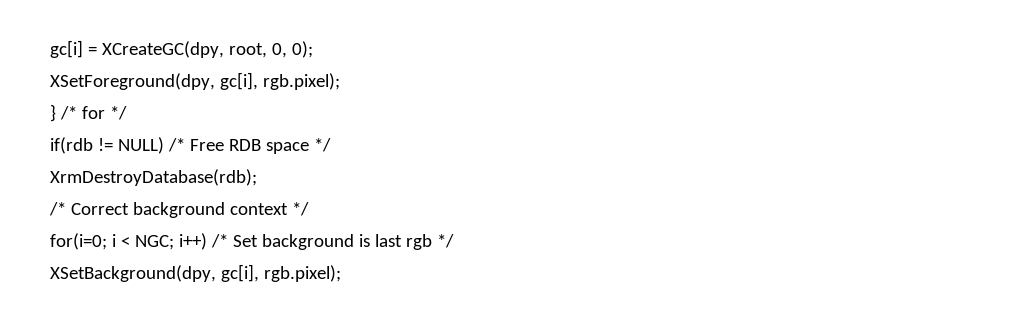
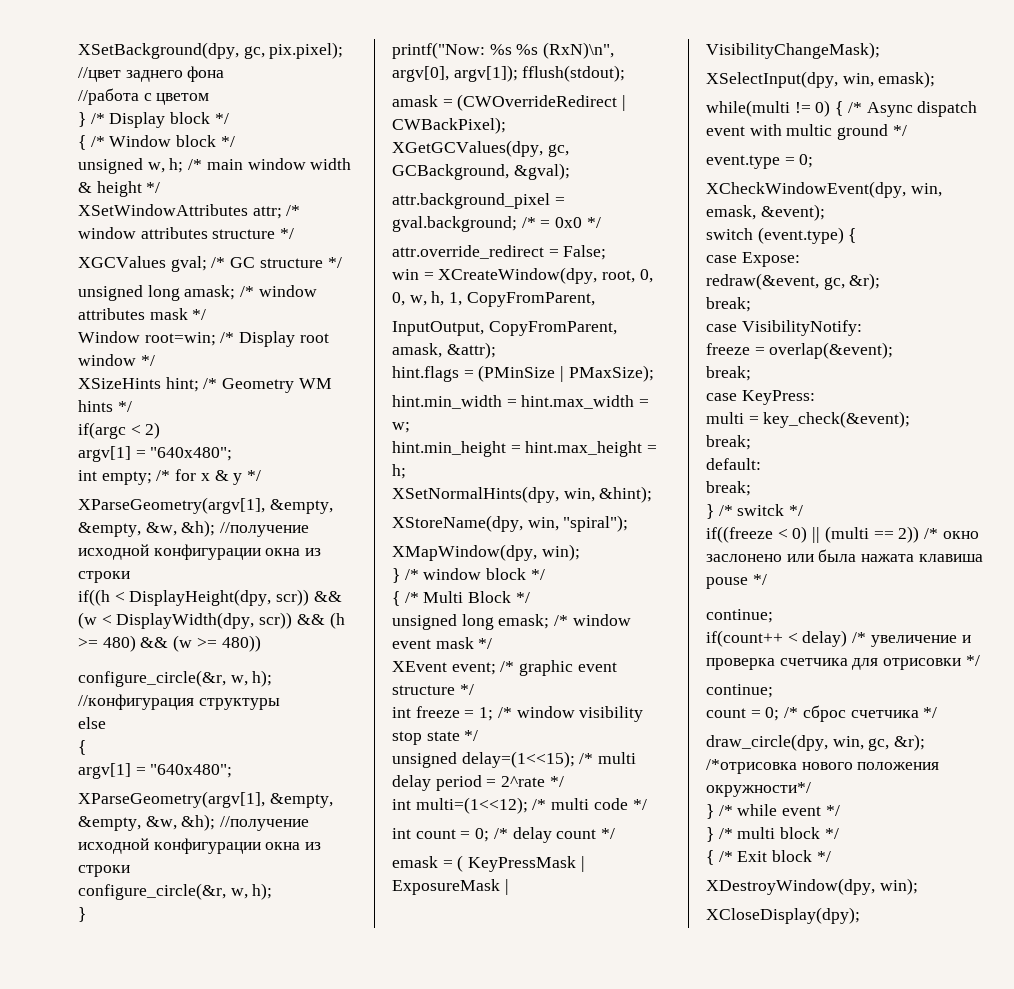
- gc[i] = XCreateGC(dpy, root, 0, 0);
- XSetForeground(dpy, gc[i], rgb.pixel);
- } /* for */
- if(rdb != NULL) /* Free RDB space */
- XrmDestroyDatabase(rdb);
- /* Correct background context */
- for(i=0; i < NGC; i++) /* Set background is last rgb */
- XSetBackground(dpy, gc[i], rgb.pixel);
+ XSetBackground(dpy, gc, pix.pixel); //цвет заднего фона
+ //работа с цветом
+ } /* Display block */
+ { /* Window block */
+ unsigned w, h; /* main window width & height */
+ XSetWindowAttributes attr; /* window attributes structure */
+ XGCValues gval; /* GC structure */
+ unsigned long amask; /* window attributes mask */
+ Window root=win; /* Display root window */
+ XSizeHints hint; /* Geometry WM hints */
+ if(argc < 2)
+ argv[1] = "640x480";
+ int empty; /* for x & y */
+ XParseGeometry(argv[1], &empty, &empty, &w, &h); //получение исходной конфигурации окна из строки
+ if((h < DisplayHeight(dpy, scr)) && (w < DisplayWidth(dpy, scr)) && (h >= 480) && (w >= 480))
+ configure_circle(&r, w, h); //конфигурация структуры
+ else
+ {
+ argv[1] = "640x480";
+ XParseGeometry(argv[1], &empty, &empty, &w, &h); //получение исходной конфигурации окна из строки
+ configure_circle(&r, w, h);
+ }
+ printf("Now: %s %s (RxN)\n", argv[0], argv[1]); fflush(stdout);
+ amask = (CWOverrideRedirect | CWBackPixel);
+ XGetGCValues(dpy, gc, GCBackground, &gval);
+ attr.background_pixel = gval.background; /* = 0x0 */
+ attr.override_redirect = False;
+ win = XCreateWindow(dpy, root, 0, 0, w, h, 1, CopyFromParent,
+ InputOutput, CopyFromParent, amask, &attr);
+ hint.flags = (PMinSize | PMaxSize);
+ hint.min_width = hint.max_width = w;
+ hint.min_height = hint.max_height = h;
+ XSetNormalHints(dpy, win, &hint);
+ XStoreName(dpy, win, "spiral");
+ XMapWindow(dpy, win);
+ } /* window block */
+ { /* Multi Block */
+ unsigned long emask; /* window event mask */
+ XEvent event; /* graphic event structure */
+ int freeze = 1; /* window visibility stop state */
+ unsigned delay=(1<<15); /* multi delay period = 2^rate */
+ int multi=(1<<12); /* multi code */
+ int count = 0; /* delay count */
+ emask = ( KeyPressMask | ExposureMask | VisibilityChangeMask);
+ XSelectInput(dpy, win, emask);
+ while(multi != 0) { /* Async dispatch event with multic ground */
+ event.type = 0;
+ XCheckWindowEvent(dpy, win, emask, &event);
+ switch (event.type) {
+ case Expose:
+ redraw(&event, gc, &r);
+ break;
+ case VisibilityNotify:
+ freeze = overlap(&event);
+ break;
+ case KeyPress:
+ multi = key_check(&event);
+ break;
+ default:
+ break;
+ } /* switck */
+ if((freeze < 0) || (multi == 2)) /* окно заслонено или была нажата клавиша pouse */
+ continue;
+ if(count++ < delay) /* увеличение и проверка счетчика для отрисовки */
+ continue;
+ count = 0; /* сброс счетчика */
+ draw_circle(dpy, win, gc, &r); /*отрисовка нового положения окружности*/
+ } /* while event */
+ } /* multi block */
+ { /* Exit block */
+ XDestroyWindow(dpy, win);
+ XCloseDisplay(dpy);

